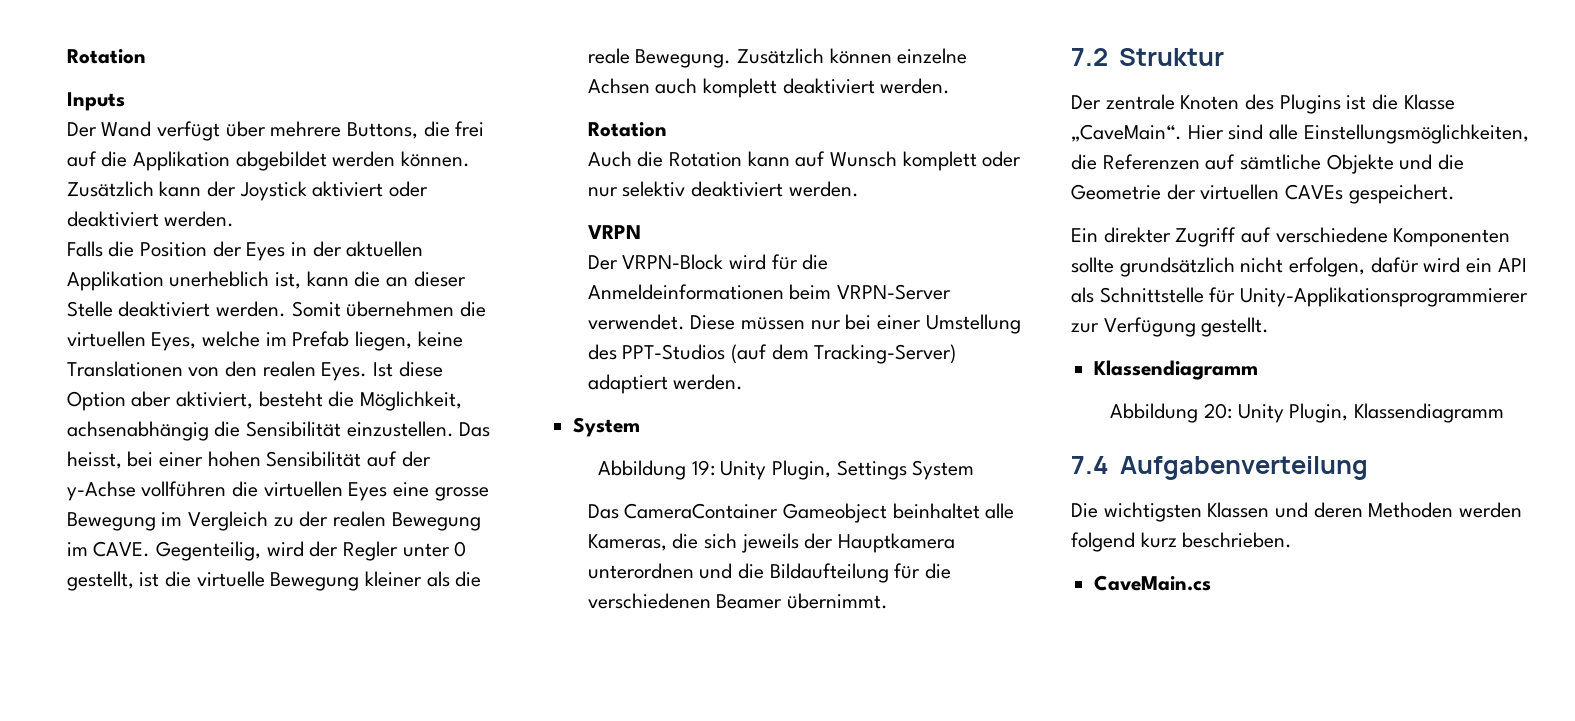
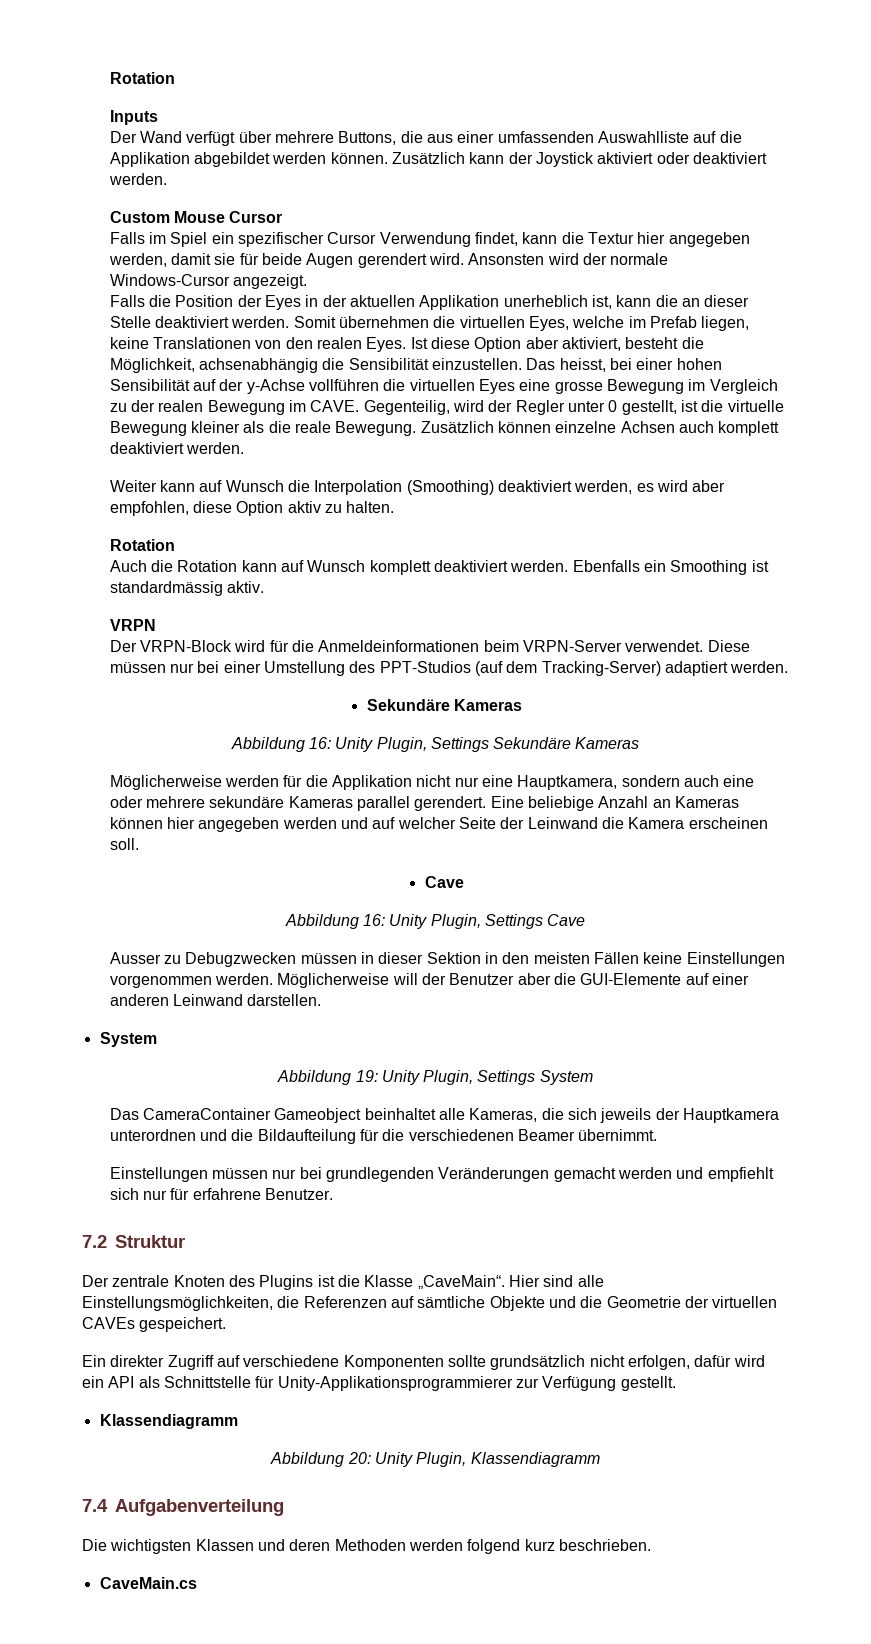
- Der Wand verfügt über mehrere Buttons, die frei auf die Applikation abgebildet werden können.
+ Der Wand verfügt über mehrere Buttons, die aus einer umfassenden Auswahlliste auf die Applikation abgebildet werden können.
+ Custom Mouse Cursor
+ Falls im Spiel ein spezifischer Cursor Verwendung findet, kann die Textur hier angegeben werden, damit sie für beide Augen gerendert wird. Ansonsten wird der normale Windows-Cursor angezeigt.
+ Weiter kann auf Wunsch die Interpolation (Smoothing) deaktiviert werden, es wird aber empfohlen, diese Option aktiv zu halten.
- Auch die Rotation kann auf Wunsch komplett oder nur selektiv deaktiviert werden.
+ Auch die Rotation kann auf Wunsch komplett deaktiviert werden. Ebenfalls ein Smoothing ist standardmässig aktiv.
  Diese müssen nur bei einer Umstellung des PPT-Studios (auf dem Tracking-Server) adaptiert werden.
+ Sekundäre Kameras
+ Abbildung 16: Unity Plugin, Settings Sekundäre Kameras
+ Möglicherweise werden für die Applikation nicht nur eine Hauptkamera, sondern auch eine oder mehrere sekundäre Kameras parallel gerendert. Eine beliebige Anzahl an Kameras können hier angegeben werden und auf welcher Seite der Leinwand die Kamera erscheinen soll.
+ Cave
+ Abbildung 16: Unity Plugin, Settings Cave
+ Ausser zu Debugzwecken müssen in dieser Sektion in den meisten Fällen keine Einstellungen vorgenommen werden. Möglicherweise will der Benutzer aber die GUI-Elemente auf einer anderen Leinwand darstellen.
+ Einstellungen müssen nur bei grundlegenden Veränderungen gemacht werden und empfiehlt sich nur für erfahrene Benutzer.

